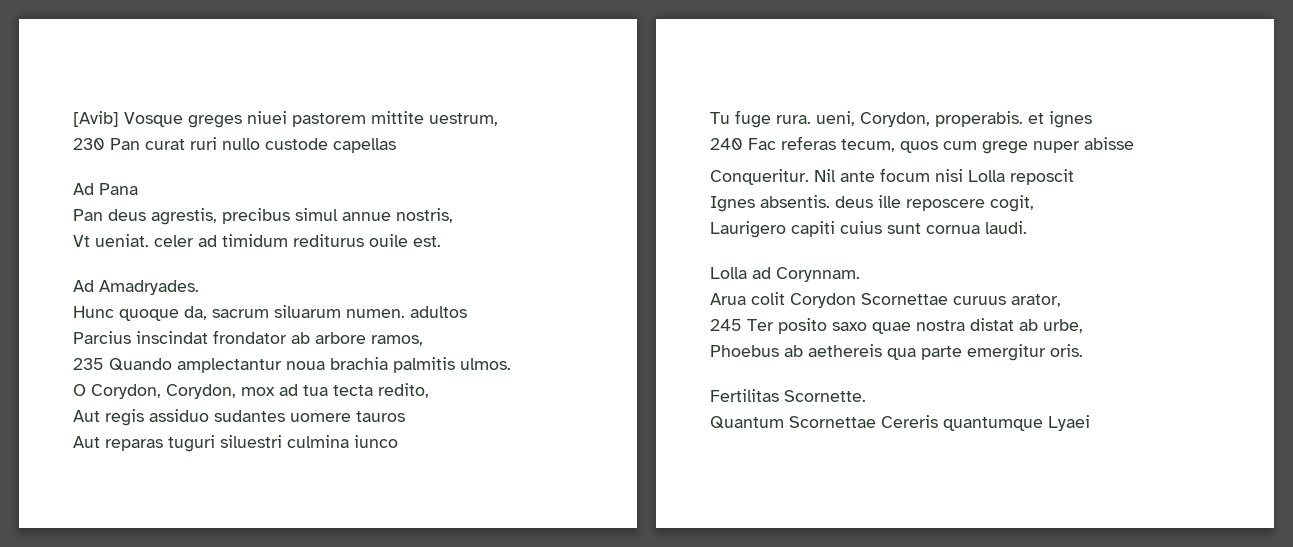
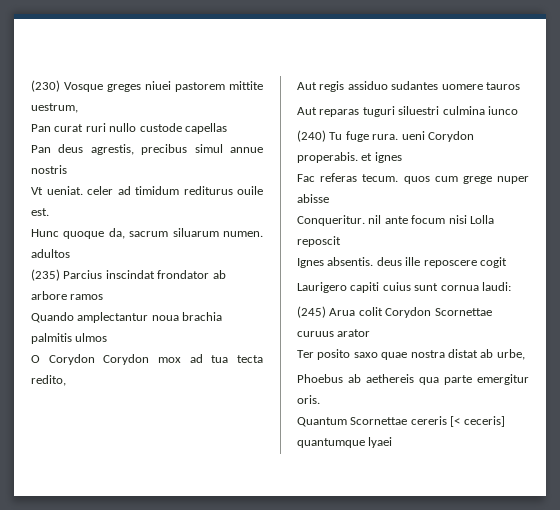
- [Avib] Vosque greges niuei pastorem mittite uestrum,
+ (230) Vosque greges niuei pastorem mittite uestrum,
- 230 Pan curat ruri nullo custode capellas
+ Pan curat ruri nullo custode capellas
- Ad Pana
- Pan deus agrestis, precibus simul annue nostris,
+ Pan deus agrestis, precibus simul annue nostris
- Ad Amadryades.
- Parcius inscindat frondator ab arbore ramos,
- 235 Quando amplectantur noua brachia palmitis ulmos.
+ (235) Parcius inscindat frondator ab arbore ramos
+ Quando amplectantur noua brachia palmitis ulmos
- O Corydon, Corydon, mox ad tua tecta redito,
+ O Corydon Corydon mox ad tua tecta redito,
- Tu fuge rura. ueni, Corydon, properabis. et ignes
+ (240) Tu fuge rura. ueni Corydon properabis. et ignes
- 240 Fac referas tecum, quos cum grege nuper abisse
+ Fac referas tecum. quos cum grege nuper abisse
- Conqueritur. Nil ante focum nisi Lolla reposcit
+ Conqueritur. nil ante focum nisi Lolla reposcit
- Ignes absentis. deus ille reposcere cogit,
+ Ignes absentis. deus ille reposcere cogit
- Laurigero capiti cuius sunt cornua laudi.
- Lolla ad Corynnam.
- Arua colit Corydon Scornettae curuus arator,
- 245 Ter posito saxo quae nostra distat ab urbe,
+ Laurigero capiti cuius sunt cornua laudi:
+ (245) Arua colit Corydon Scornettae curuus arator
+ Ter posito saxo quae nostra distat ab urbe,
- Fertilitas Scornette.
- Quantum Scornettae Cereris quantumque Lyaei
+ Quantum Scornettae cereris [< ceceris] quantumque lyaei

